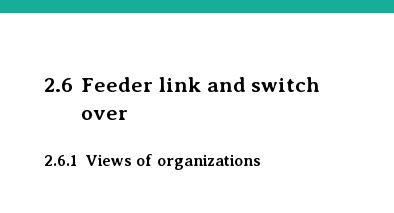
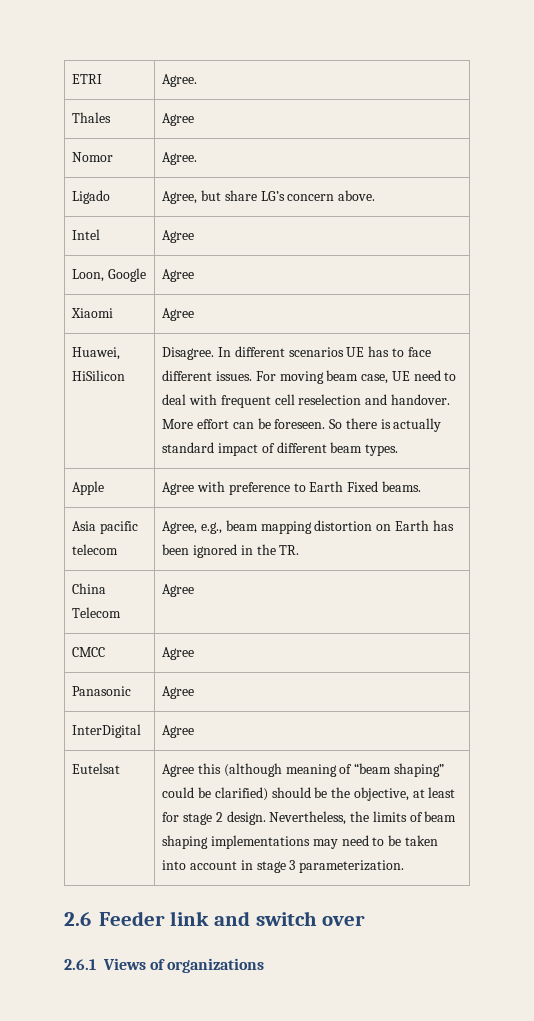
+ ETRI | Agree.
+ Thales | Agree
+ Nomor | Agree.
+ Ligado | Agree, but share LG’s concern above.
+ Intel | Agree
+ Loon, Google | Agree
+ Xiaomi | Agree
+ Huawei, HiSilicon | Disagree. In different scenarios UE has to face different issues. For moving beam case, UE need to deal with frequent cell reselection and handover. More effort can be foreseen. So there is actually standard impact of different beam types.
+ Apple | Agree with preference to Earth Fixed beams.
+ Asia pacific telecom | Agree, e.g., beam mapping distortion on Earth has been ignored in the TR.
+ China Telecom | Agree
+ CMCC | Agree
+ Panasonic | Agree
+ InterDigital | Agree
+ Eutelsat | Agree this (although meaning of “beam shaping” could be clarified) should be the objective, at least for stage 2 design. Nevertheless, the limits of beam shaping implementations may need to be taken into account in stage 3 parameterization.

